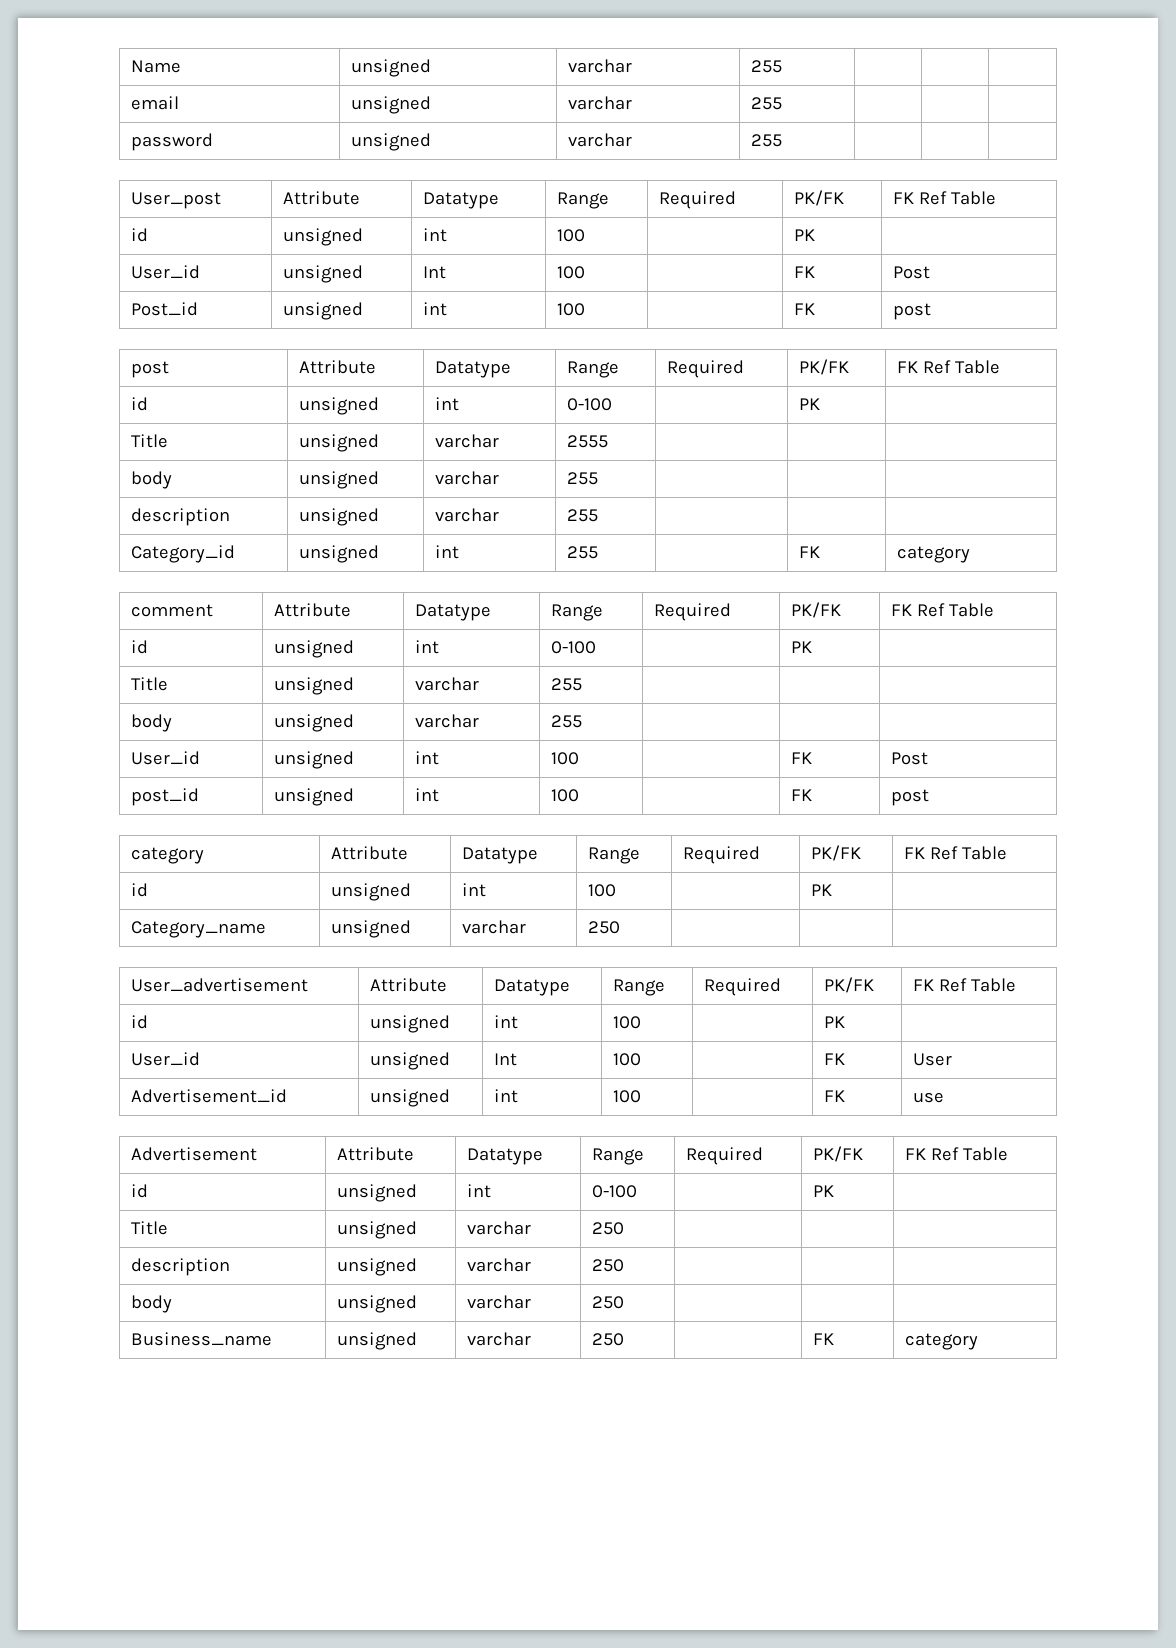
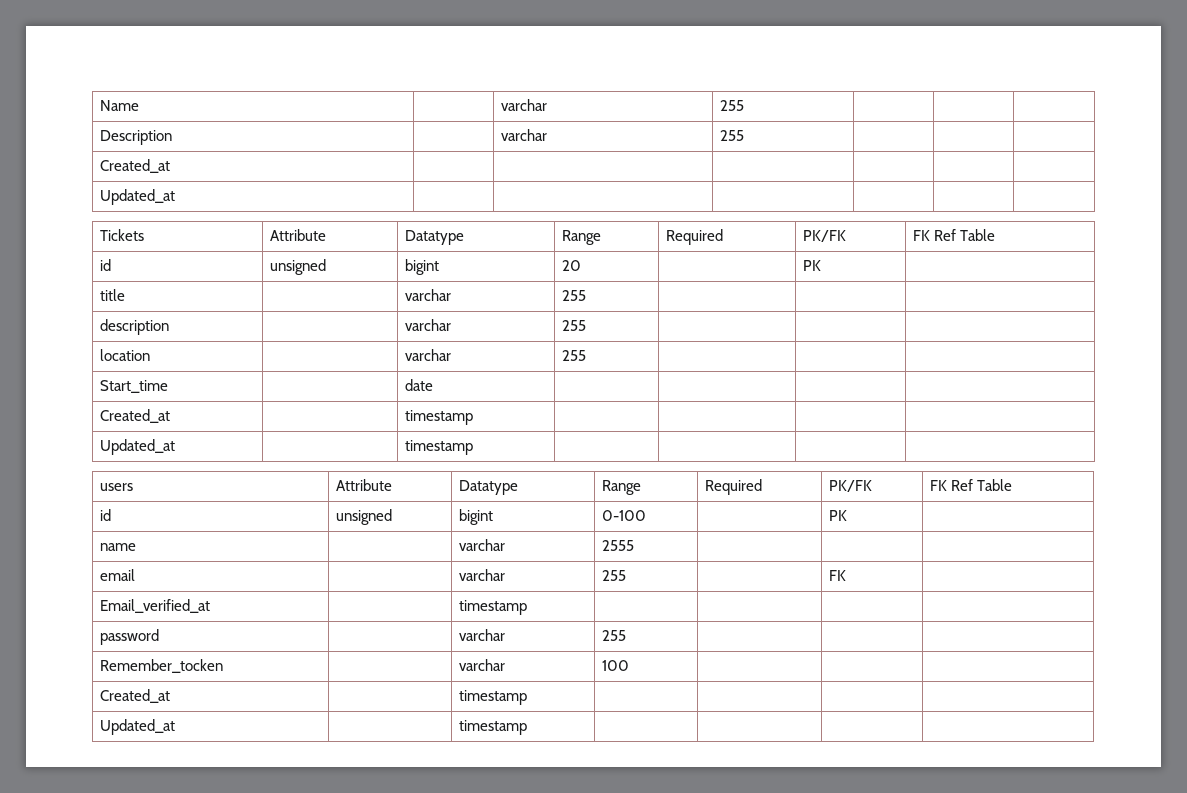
- Name | unsigned | varchar | 255 | | |
- email | unsigned | varchar | 255 | | |
- password | unsigned | varchar | 255 | | |
- User_post | Attribute | Datatype | Range | Required | PK/FK | FK Ref Table
- id | unsigned | int | 100 | | PK |
- User_id | unsigned | Int | 100 | | FK | Post
- Post_id | unsigned | int | 100 | | FK | post
- post | Attribute | Datatype | Range | Required | PK/FK | FK Ref Table
- id | unsigned | int | 0-100 | | PK |
- Title | unsigned | varchar | 2555 | | |
- body | unsigned | varchar | 255 | | |
- description | unsigned | varchar | 255 | | |
- Category_id | unsigned | int | 255 | | FK | category
- comment | Attribute | Datatype | Range | Required | PK/FK | FK Ref Table
- id | unsigned | int | 0-100 | | PK |
- Title | unsigned | varchar | 255 | | |
- body | unsigned | varchar | 255 | | |
- User_id | unsigned | int | 100 | | FK | Post
- post_id | unsigned | int | 100 | | FK | post
- category | Attribute | Datatype | Range | Required | PK/FK | FK Ref Table
- id | unsigned | int | 100 | | PK |
- Category_name | unsigned | varchar | 250 | | |
- User_advertisement | Attribute | Datatype | Range | Required | PK/FK | FK Ref Table
- id | unsigned | int | 100 | | PK |
- User_id | unsigned | Int | 100 | | FK | User
- Advertisement_id | unsigned | int | 100 | | FK | use
- Advertisement | Attribute | Datatype | Range | Required | PK/FK | FK Ref Table
- id | unsigned | int | 0-100 | | PK |
- Title | unsigned | varchar | 250 | | |
- description | unsigned | varchar | 250 | | |
- body | unsigned | varchar | 250 | | |
- Business_name | unsigned | varchar | 250 | | FK | category
+ Name | | varchar | 255 | | |
+ Description | | varchar | 255 | | |
+ Created_at | | | | | |
+ Updated_at | | | | | |
+ Tickets | Attribute | Datatype | Range | Required | PK/FK | FK Ref Table
+ id | unsigned | bigint | 20 | | PK |
+ title | | varchar | 255 | | |
+ description | | varchar | 255 | | |
+ location | | varchar | 255 | | |
+ Start_time | | date | | | |
+ Created_at | | timestamp | | | |
+ Updated_at | | timestamp | | | |
+ users | Attribute | Datatype | Range | Required | PK/FK | FK Ref Table
+ id | unsigned | bigint | 0-100 | | PK |
+ name | | varchar | 2555 | | |
+ email | | varchar | 255 | | FK |
+ Email_verified_at | | timestamp | | | |
+ password | | varchar | 255 | | |
+ Remember_tocken | | varchar | 100 | | |
+ Created_at | | timestamp | | | |
+ Updated_at | | timestamp | | | |

